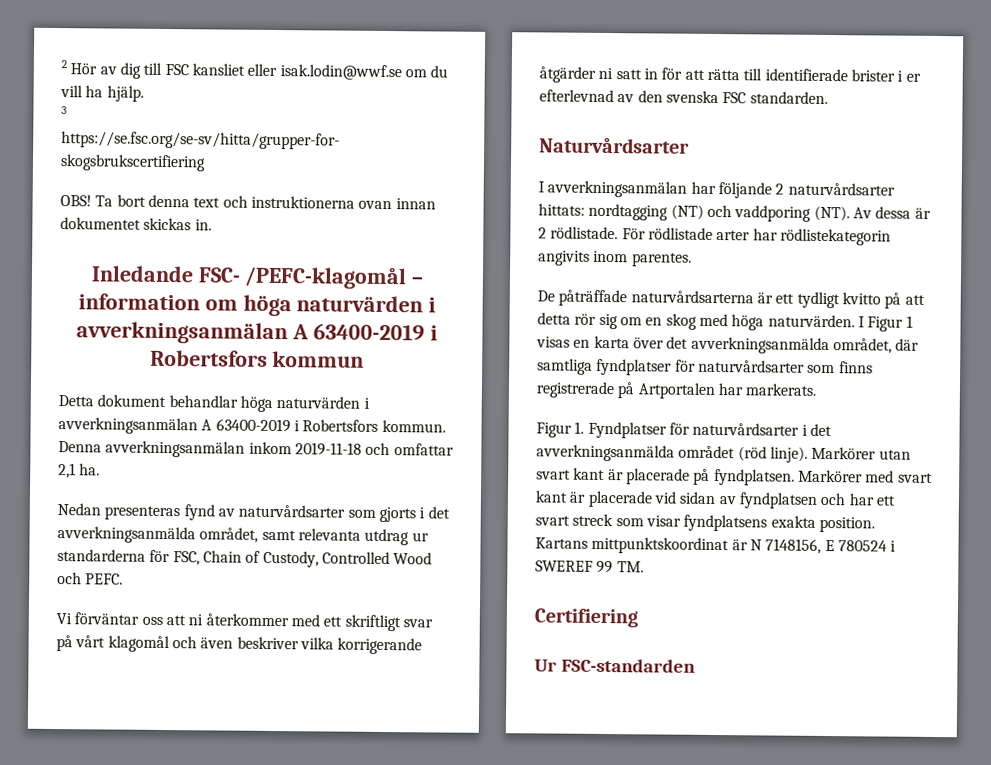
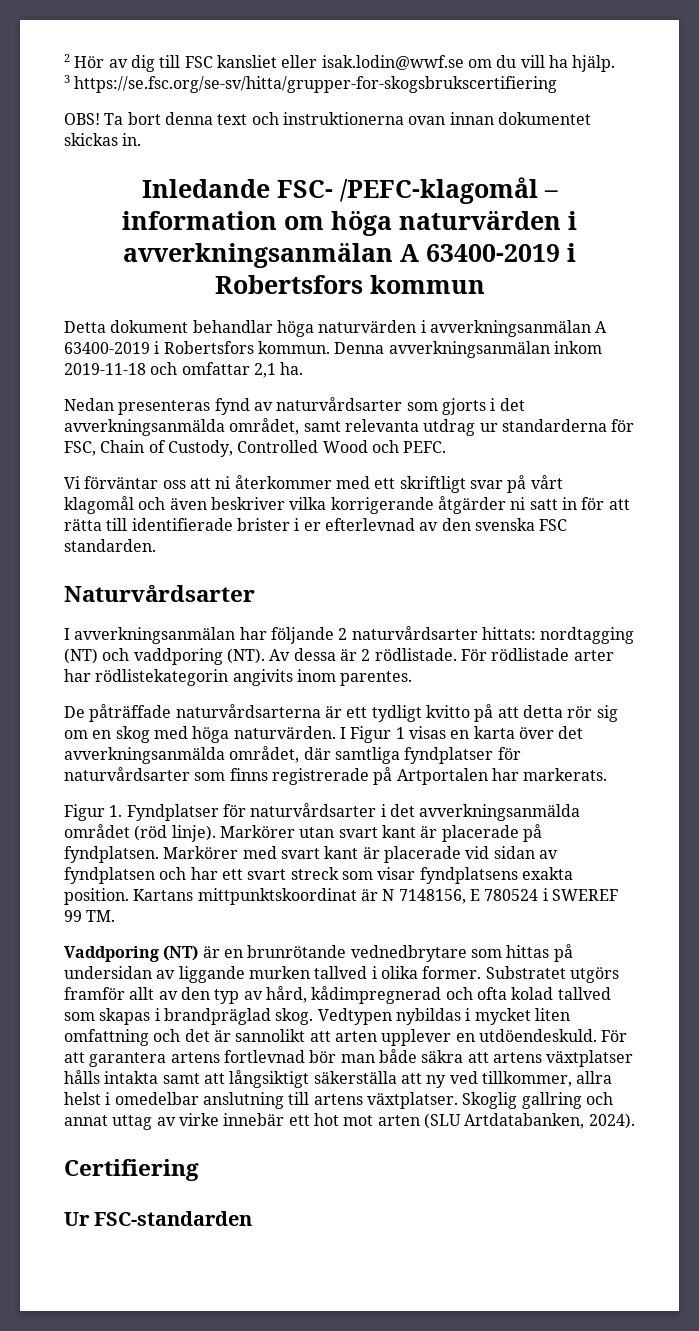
+ Vaddporing (NT) är en brunrötande vednedbrytare som hittas på undersidan av liggande murken tallved i olika former. Substratet utgörs framför allt av den typ av hård, kådimpregnerad och ofta kolad tallved som skapas i brandpräglad skog. Vedtypen nybildas i mycket liten omfattning och det är sannolikt att arten upplever en utdöendeskuld. För att garantera artens fortlevnad bör man både säkra att artens växtplatser hålls intakta samt att långsiktigt säkerställa att ny ved tillkommer, allra helst i omedelbar anslutning till artens växtplatser. Skoglig gallring och annat uttag av virke innebär ett hot mot arten (SLU Artdatabanken, 2024).

